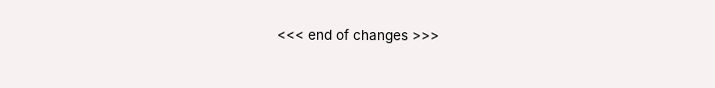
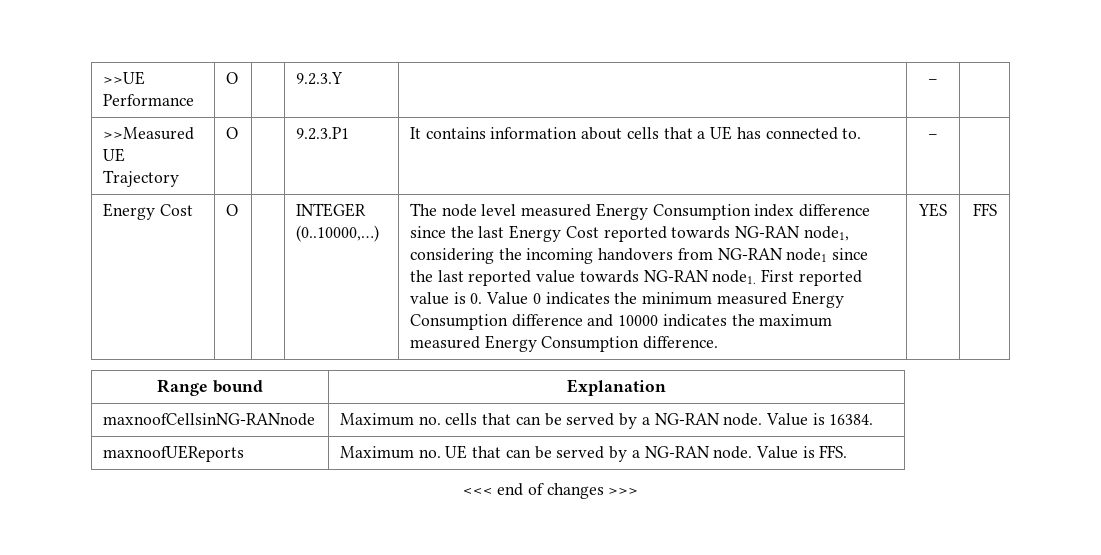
+ >>UE Performance | O | | 9.2.3.Y | | – |
+ >>Measured UE Trajectory | O | | 9.2.3.P1 | It contains information about cells that a UE has connected to. | – |
+ Energy Cost | O | | INTEGER (0..10000,…) | The node level measured Energy Consumption index difference since the last Energy Cost reported towards NG-RAN node1, considering the incoming handovers from NG-RAN node1 since the last reported value towards NG-RAN node1. First reported value is 0. Value 0 indicates the minimum measured Energy Consumption difference and 10000 indicates the maximum measured Energy Consumption difference. | YES | FFS
+ Range bound | Explanation
+ maxnoofCellsinNG-RANnode | Maximum no. cells that can be served by a NG-RAN node. Value is 16384.
+ maxnoofUEReports | Maximum no. UE that can be served by a NG-RAN node. Value is FFS.

